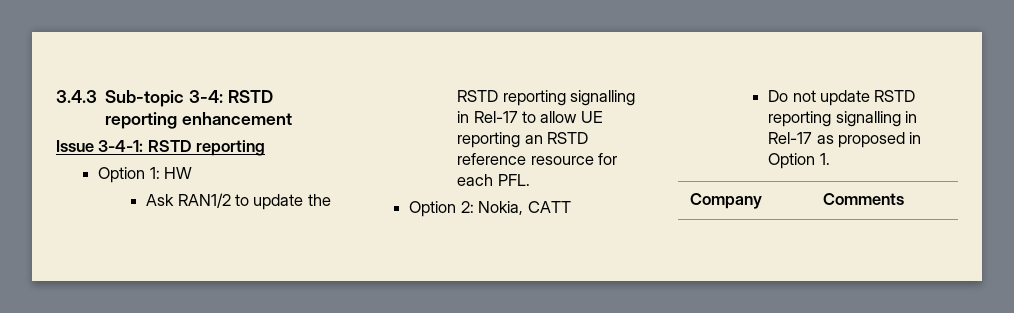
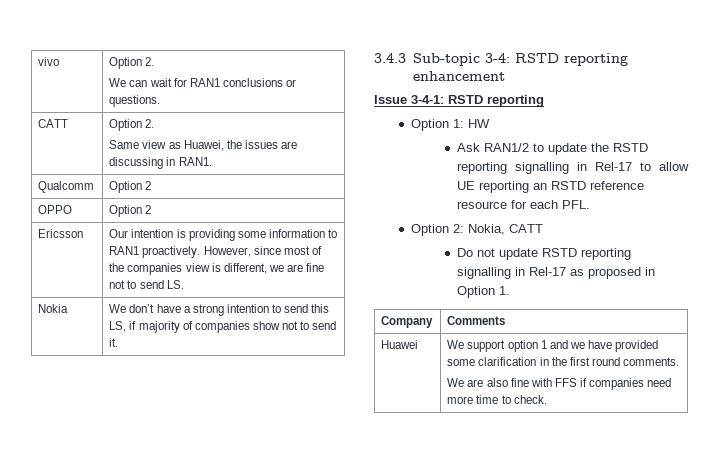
+ vivo | Option 2.
+ We can wait for RAN1 conclusions or questions.
+ CATT | Option 2.
+ Same view as Huawei, the issues are discussing in RAN1.
+ Qualcomm | Option 2
+ OPPO | Option 2
+ Ericsson | Our intention is providing some information to RAN1 proactively. However, since most of the companies view is different, we are fine not to send LS.
+ Nokia | We don’t have a strong intention to send this LS, if majority of companies show not to send it.
+ Huawei | We support option 1 and we have provided some clarification in the first round comments.
+ We are also fine with FFS if companies need more time to check.

